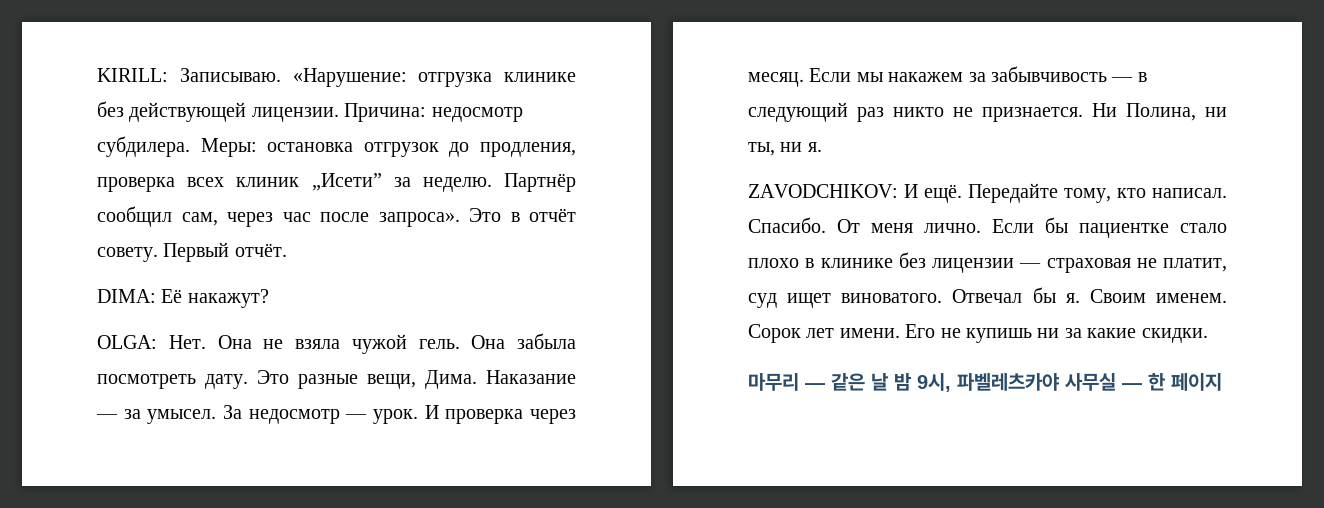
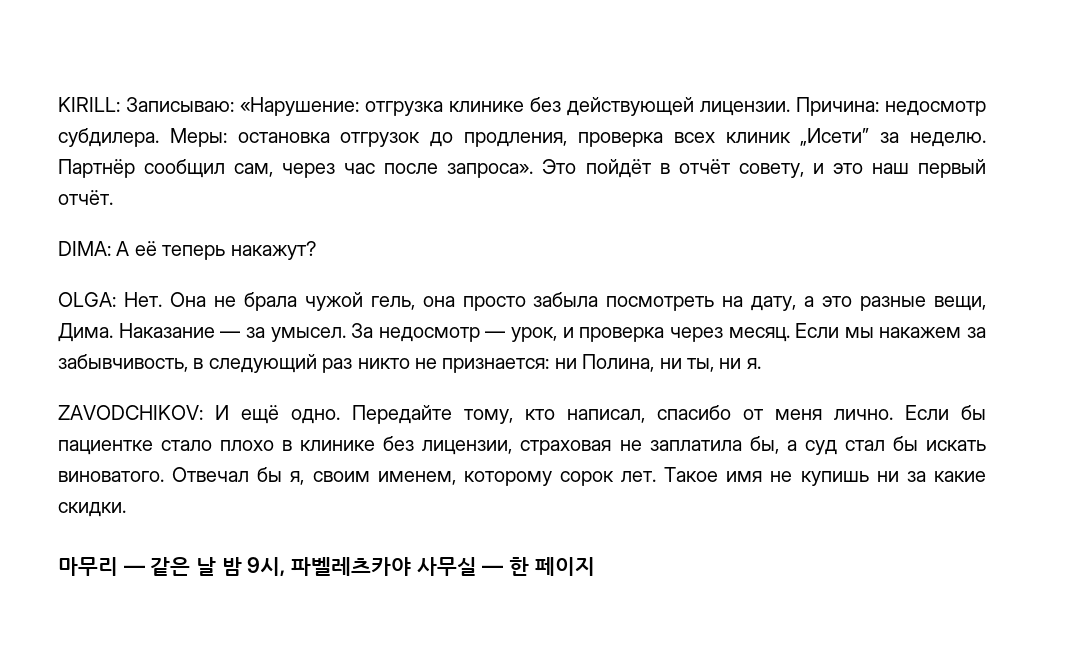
- KIRILL: Записываю. «Нарушение: отгрузка клинике без действующей лицензии.
+ KIRILL: Записываю: «Нарушение: отгрузка клинике без действующей лицензии.
- Это в отчёт совету. Первый отчёт.
+ Это пойдёт в отчёт совету, и это наш первый отчёт.
- DIMA: Её накажут?
+ DIMA: А её теперь накажут?
- OLGA: Нет. Она не взяла чужой гель. Она забыла посмотреть дату. Это разные вещи, Дима.
+ OLGA: Нет. Она не брала чужой гель, она просто забыла посмотреть на дату, а это разные вещи, Дима.
- За недосмотр — урок. И проверка через месяц.
+ За недосмотр — урок, и проверка через месяц.
- Если мы накажем за забывчивость — в следующий раз никто не признается. Ни Полина, ни ты, ни я.
+ Если мы накажем за забывчивость, в следующий раз никто не признается: ни Полина, ни ты, ни я.
- ZAVODCHIKOV: И ещё.
+ ZAVODCHIKOV: И ещё одно.
- Передайте тому, кто написал. Спасибо. От меня лично.
+ Передайте тому, кто написал, спасибо от меня лично.
- Если бы пациентке стало плохо в клинике без лицензии — страховая не платит, суд ищет виноватого. Отвечал бы я. Своим именем. Сорок лет имени. Его не купишь ни за какие скидки.
+ Если бы пациентке стало плохо в клинике без лицензии, страховая не заплатила бы, а суд стал бы искать виноватого. Отвечал бы я, своим именем, которому сорок лет. Такое имя не купишь ни за какие скидки.

